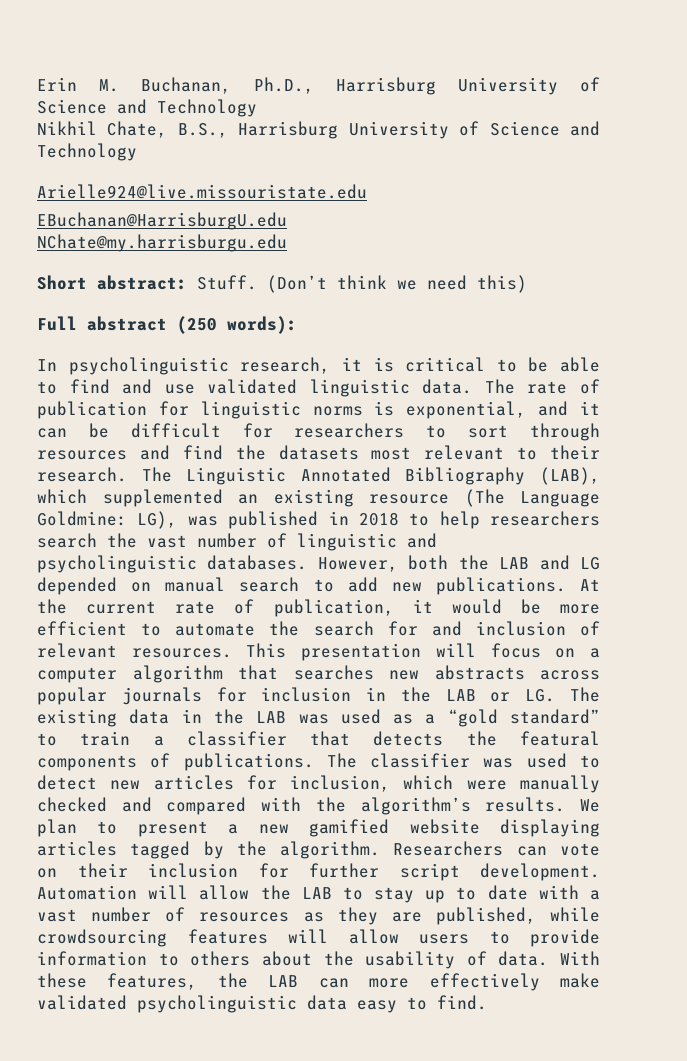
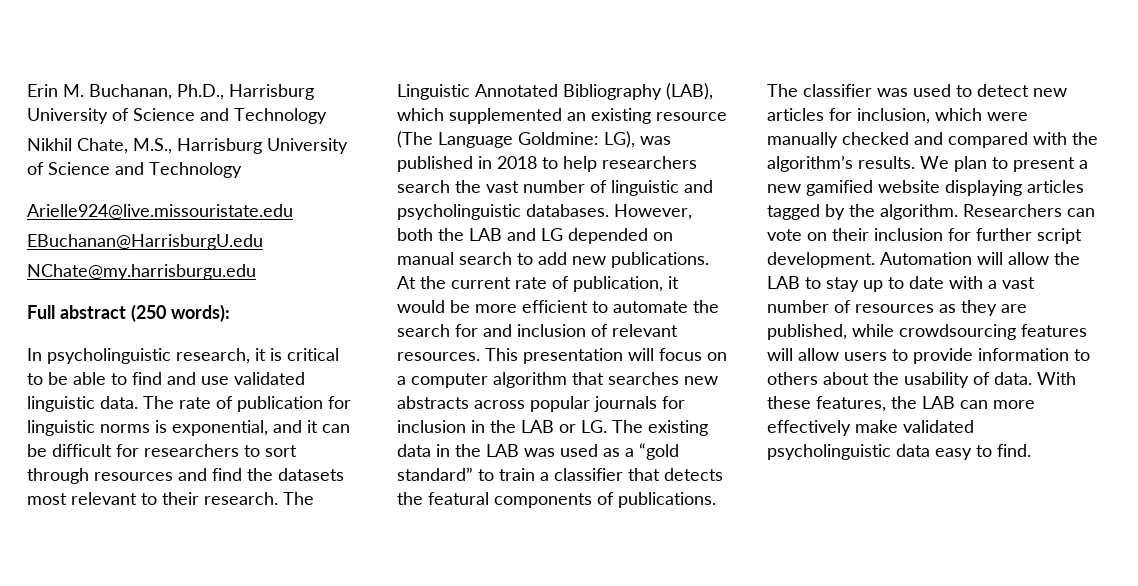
- Nikhil Chate, B.S., Harrisburg University of Science and Technology
+ Nikhil Chate, M.S., Harrisburg University of Science and Technology
- Short abstract: Stuff. (Don’t think we need this)

